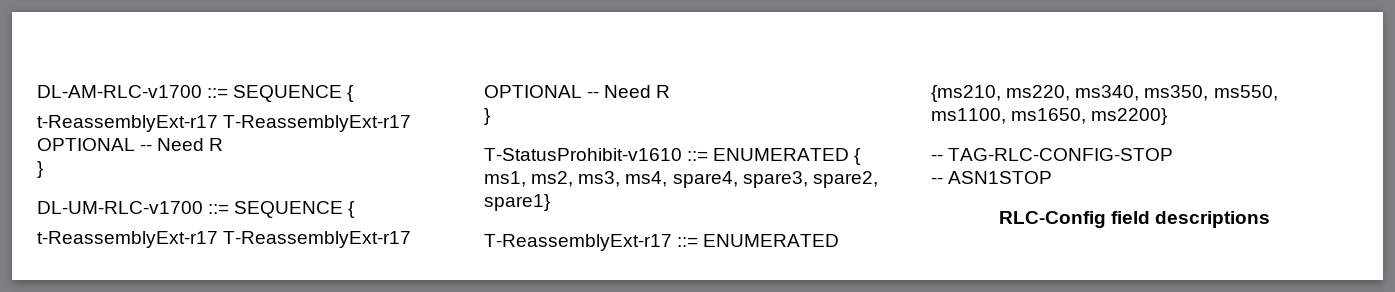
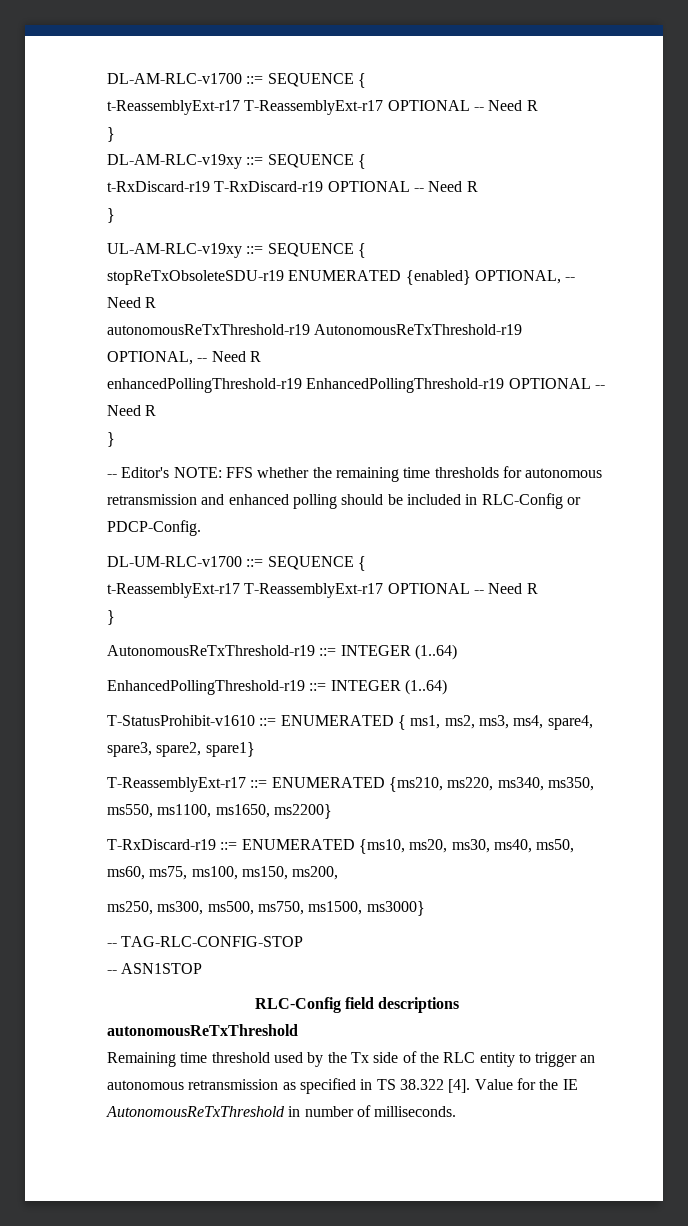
+ DL-AM-RLC-v19xy ::= SEQUENCE {
+ t-RxDiscard-r19 T-RxDiscard-r19 OPTIONAL -- Need R
+ }
+ UL-AM-RLC-v19xy ::= SEQUENCE {
+ stopReTxObsoleteSDU-r19 ENUMERATED {enabled} OPTIONAL, -- Need R
+ autonomousReTxThreshold-r19 AutonomousReTxThreshold-r19 OPTIONAL, -- Need R
+ enhancedPollingThreshold-r19 EnhancedPollingThreshold-r19 OPTIONAL -- Need R
+ }
+ -- Editor's NOTE: FFS whether the remaining time thresholds for autonomous retransmission and enhanced polling should be included in RLC-Config or PDCP-Config.
+ AutonomousReTxThreshold-r19 ::= INTEGER (1..64)
+ EnhancedPollingThreshold-r19 ::= INTEGER (1..64)
+ T-RxDiscard-r19 ::= ENUMERATED {ms10, ms20, ms30, ms40, ms50, ms60, ms75, ms100, ms150, ms200,
+ ms250, ms300, ms500, ms750, ms1500, ms3000}
+ autonomousReTxThreshold
+ Remaining time threshold used by the Tx side of the RLC entity to trigger an autonomous retransmission as specified in TS 38.322 [4]. Value for the IE AutonomousReTxThreshold in number of milliseconds.

